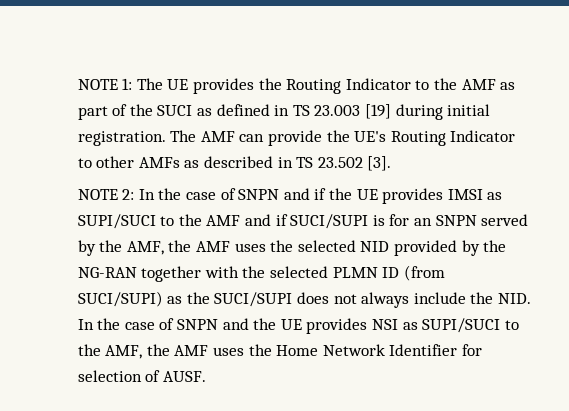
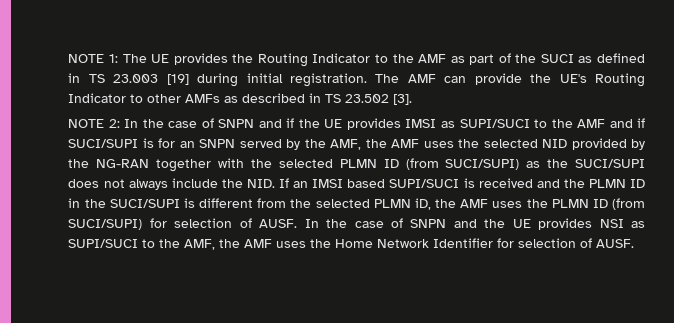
- In the case of SNPN and if the UE provides IMSI as SUPI/SUCI to the AMF and if SUCI/SUPI is for an SNPN served by the AMF, the AMF uses the selected NID provided by the NG-RAN together with the selected PLMN ID (from SUCI/SUPI) as the SUCI/SUPI does not always include the NID. In the case of SNPN and the UE provides NSI as SUPI/SUCI to the AMF, the AMF uses the Home Network Identifier for selection of AUSF.
+ In the case of SNPN and if the UE provides IMSI as SUPI/SUCI to the AMF and if SUCI/SUPI is for an SNPN served by the AMF, the AMF uses the selected NID provided by the NG-RAN together with the selected PLMN ID (from SUCI/SUPI) as the SUCI/SUPI does not always include the NID. If an IMSI based SUPI/SUCI is received and the PLMN ID in the SUCI/SUPI is different from the selected PLMN iD, the AMF uses the PLMN ID (from SUCI/SUPI) for selection of AUSF. In the case of SNPN and the UE provides NSI as SUPI/SUCI to the AMF, the AMF uses the Home Network Identifier for selection of AUSF.

